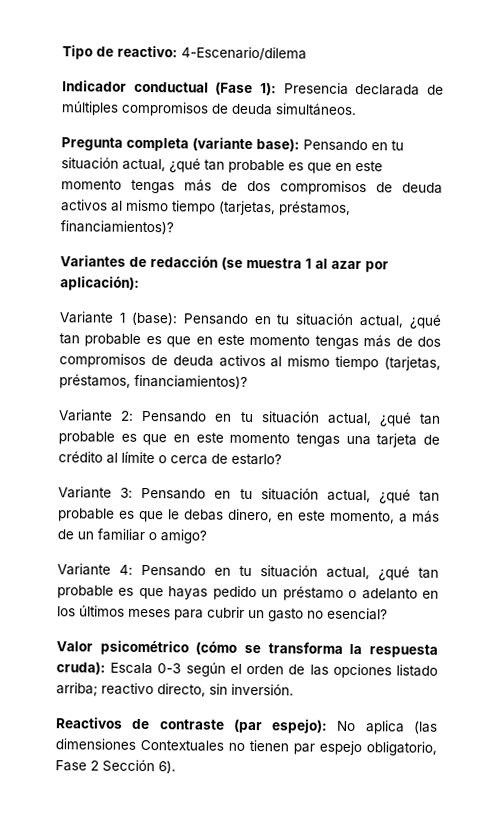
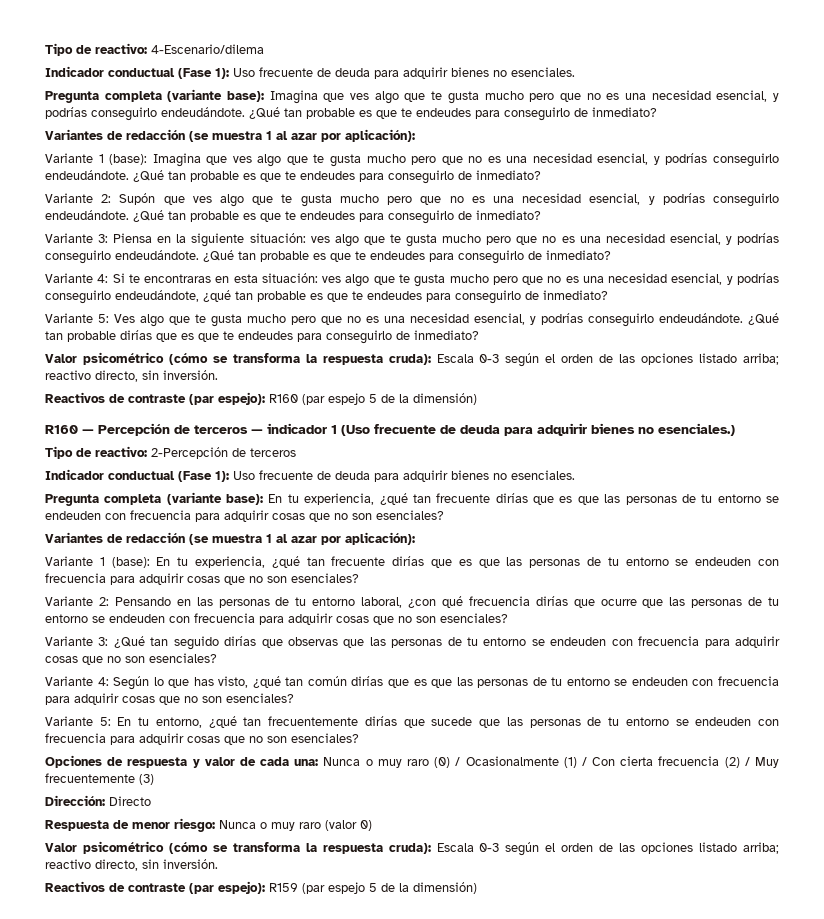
  Tipo de reactivo: 4-Escenario/dilema
- Indicador conductual (Fase 1): Presencia declarada de múltiples compromisos de deuda simultáneos.
- Pregunta completa (variante base): Pensando en tu situación actual, ¿qué tan probable es que en este momento tengas más de dos compromisos de deuda activos al mismo tiempo (tarjetas, préstamos, financiamientos)?
+ Indicador conductual (Fase 1): Uso frecuente de deuda para adquirir bienes no esenciales.
+ Pregunta completa (variante base): Imagina que ves algo que te gusta mucho pero que no es una necesidad esencial, y podrías conseguirlo endeudándote. ¿Qué tan probable es que te endeudes para conseguirlo de inmediato?
- Variante 1 (base): Pensando en tu situación actual, ¿qué tan probable es que en este momento tengas más de dos compromisos de deuda activos al mismo tiempo (tarjetas, préstamos, financiamientos)?
- Variante 2: Pensando en tu situación actual, ¿qué tan probable es que en este momento tengas una tarjeta de crédito al límite o cerca de estarlo?
- Variante 3: Pensando en tu situación actual, ¿qué tan probable es que le debas dinero, en este momento, a más de un familiar o amigo?
- Variante 4: Pensando en tu situación actual, ¿qué tan probable es que hayas pedido un préstamo o adelanto en los últimos meses para cubrir un gasto no esencial?
+ Variante 1 (base): Imagina que ves algo que te gusta mucho pero que no es una necesidad esencial, y podrías conseguirlo endeudándote. ¿Qué tan probable es que te endeudes para conseguirlo de inmediato?
+ Variante 2: Supón que ves algo que te gusta mucho pero que no es una necesidad esencial, y podrías conseguirlo endeudándote. ¿Qué tan probable es que te endeudes para conseguirlo de inmediato?
+ Variante 3: Piensa en la siguiente situación: ves algo que te gusta mucho pero que no es una necesidad esencial, y podrías conseguirlo endeudándote. ¿Qué tan probable es que te endeudes para conseguirlo de inmediato?
+ Variante 4: Si te encontraras en esta situación: ves algo que te gusta mucho pero que no es una necesidad esencial, y podrías conseguirlo endeudándote, ¿qué tan probable es que te endeudes para conseguirlo de inmediato?
+ Variante 5: Ves algo que te gusta mucho pero que no es una necesidad esencial, y podrías conseguirlo endeudándote. ¿Qué tan probable dirías que es que te endeudes para conseguirlo de inmediato?
- Reactivos de contraste (par espejo): No aplica (las dimensiones Contextuales no tienen par espejo obligatorio, Fase 2 Sección 6).
+ Reactivos de contraste (par espejo): R160 (par espejo 5 de la dimensión)
+ R160 — Percepción de terceros — indicador 1 (Uso frecuente de deuda para adquirir bienes no esenciales.)
+ Tipo de reactivo: 2-Percepción de terceros
+ Indicador conductual (Fase 1): Uso frecuente de deuda para adquirir bienes no esenciales.
+ Pregunta completa (variante base): En tu experiencia, ¿qué tan frecuente dirías que es que las personas de tu entorno se endeuden con frecuencia para adquirir cosas que no son esenciales?
+ Variantes de redacción (se muestra 1 al azar por aplicación):
+ Variante 1 (base): En tu experiencia, ¿qué tan frecuente dirías que es que las personas de tu entorno se endeuden con frecuencia para adquirir cosas que no son esenciales?
+ Variante 2: Pensando en las personas de tu entorno laboral, ¿con qué frecuencia dirías que ocurre que las personas de tu entorno se endeuden con frecuencia para adquirir cosas que no son esenciales?
+ Variante 3: ¿Qué tan seguido dirías que observas que las personas de tu entorno se endeuden con frecuencia para adquirir cosas que no son esenciales?
+ Variante 4: Según lo que has visto, ¿qué tan común dirías que es que las personas de tu entorno se endeuden con frecuencia para adquirir cosas que no son esenciales?
+ Variante 5: En tu entorno, ¿qué tan frecuentemente dirías que sucede que las personas de tu entorno se endeuden con frecuencia para adquirir cosas que no son esenciales?
+ Opciones de respuesta y valor de cada una: Nunca o muy raro (0) / Ocasionalmente (1) / Con cierta frecuencia (2) / Muy frecuentemente (3)
+ Dirección: Directo
+ Respuesta de menor riesgo: Nunca o muy raro (valor 0)
+ Valor psicométrico (cómo se transforma la respuesta cruda): Escala 0-3 según el orden de las opciones listado arriba; reactivo directo, sin inversión.
+ Reactivos de contraste (par espejo): R159 (par espejo 5 de la dimensión)

